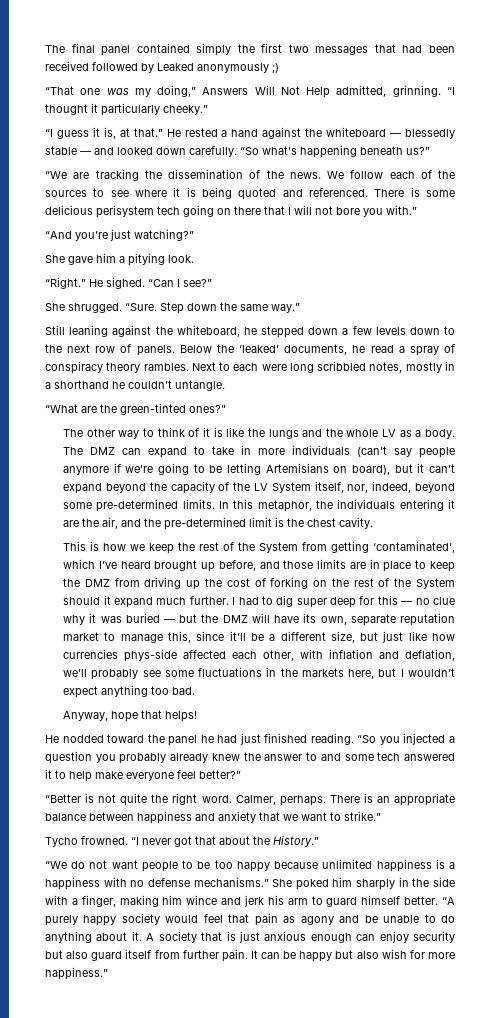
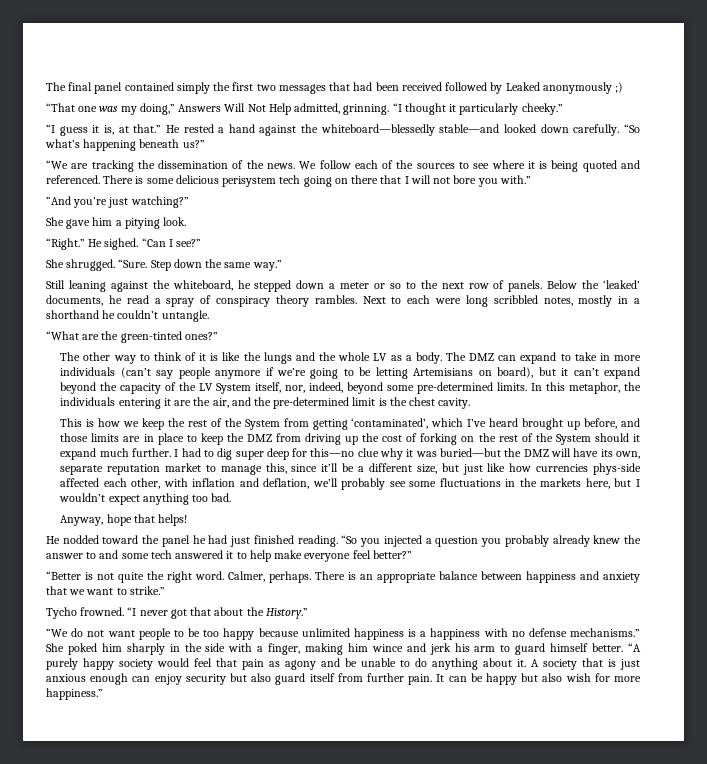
- He rested a hand against the whiteboard — blessedly stable — and looked down carefully.
+ He rested a hand against the whiteboard—blessedly stable—and looked down carefully.
- Still leaning against the whiteboard, he stepped down a few levels down to the next row of panels.
+ Still leaning against the whiteboard, he stepped down a meter or so to the next row of panels.
- I had to dig super deep for this — no clue why it was buried — but the DMZ will have its own, separate reputation market to manage this, since it’ll be a different size, but just like how currencies phys-side affected each other, with inflation and deflation, we’ll probably see some fluctuations in the markets here, but I wouldn’t expect anything too bad.
+ I had to dig super deep for this—no clue why it was buried—but the DMZ will have its own, separate reputation market to manage this, since it’ll be a different size, but just like how currencies phys-side affected each other, with inflation and deflation, we’ll probably see some fluctuations in the markets here, but I wouldn’t expect anything too bad.

